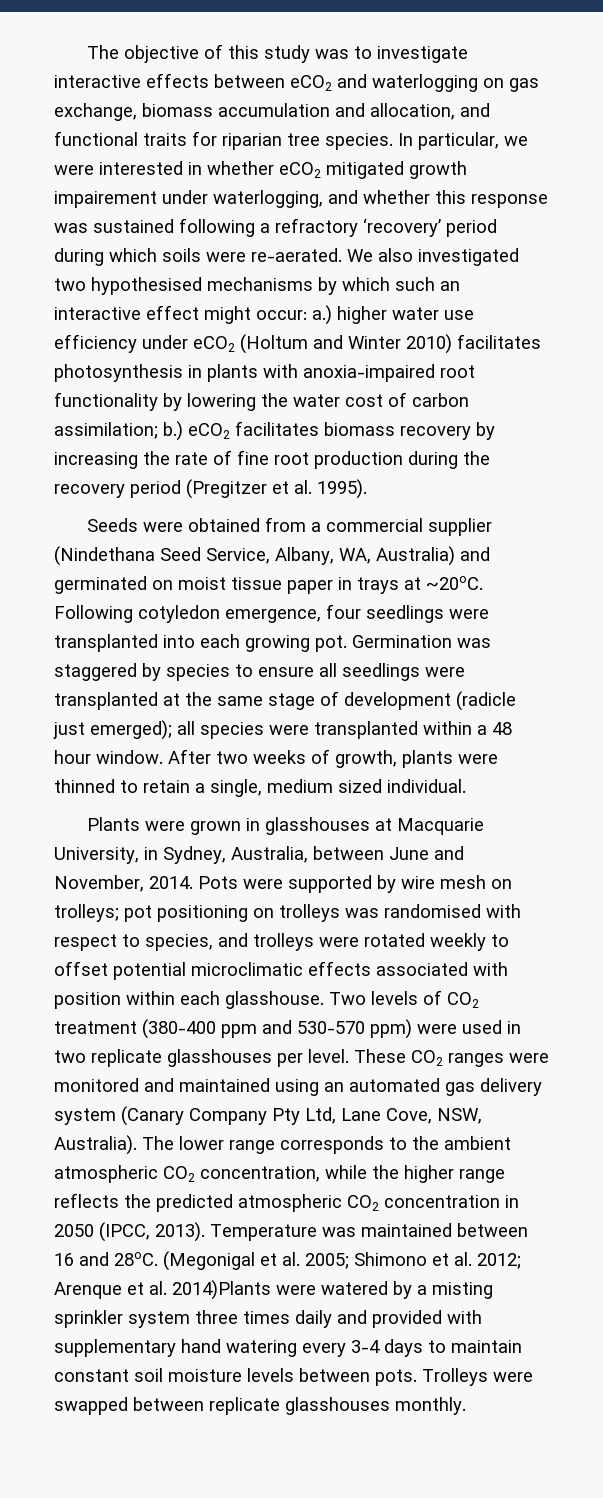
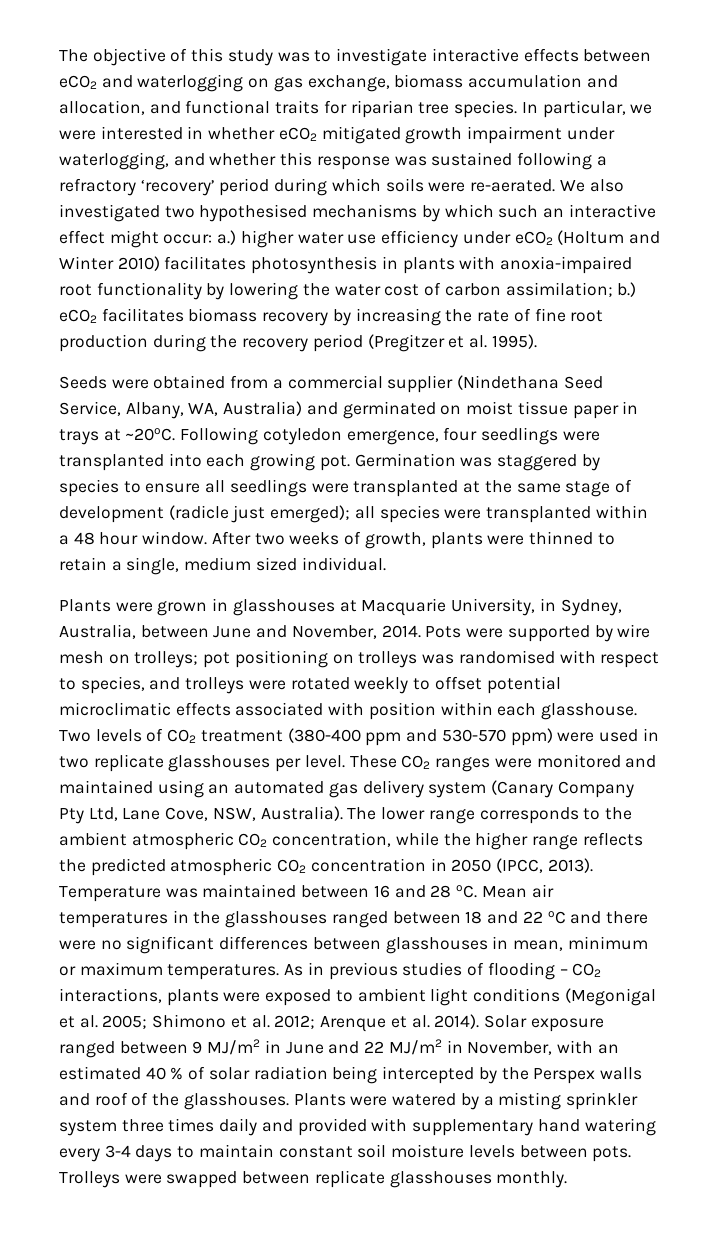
- In particular, we were interested in whether eCO2 mitigated growth impairement under waterlogging, and whether this response was sustained following a refractory ‘recovery’ period during which soils were re-aerated.
+ In particular, we were interested in whether eCO2 mitigated growth impairment under waterlogging, and whether this response was sustained following a refractory ‘recovery’ period during which soils were re-aerated.
- Temperature was maintained between 16 and 28oC. (Megonigal et al. 2005; Shimono et al. 2012; Arenque et al. 2014)Plants were watered by a misting sprinkler system three times daily and provided with supplementary hand watering every 3-4 days to maintain constant soil moisture levels between pots.
+ Temperature was maintained between 16 and 28 oC. Mean air temperatures in the glasshouses ranged between 18 and 22 oC and there were no significant differences between glasshouses in mean, minimum or maximum temperatures. As in previous studies of flooding – CO2 interactions, plants were exposed to ambient light conditions (Megonigal et al. 2005; Shimono et al. 2012; Arenque et al. 2014). Solar exposure ranged between 9 MJ/m2 in June and 22 MJ/m2 in November, with an estimated 40 % of solar radiation being intercepted by the Perspex walls and roof of the glasshouses. Plants were watered by a misting sprinkler system three times daily and provided with supplementary hand watering every 3-4 days to maintain constant soil moisture levels between pots.

